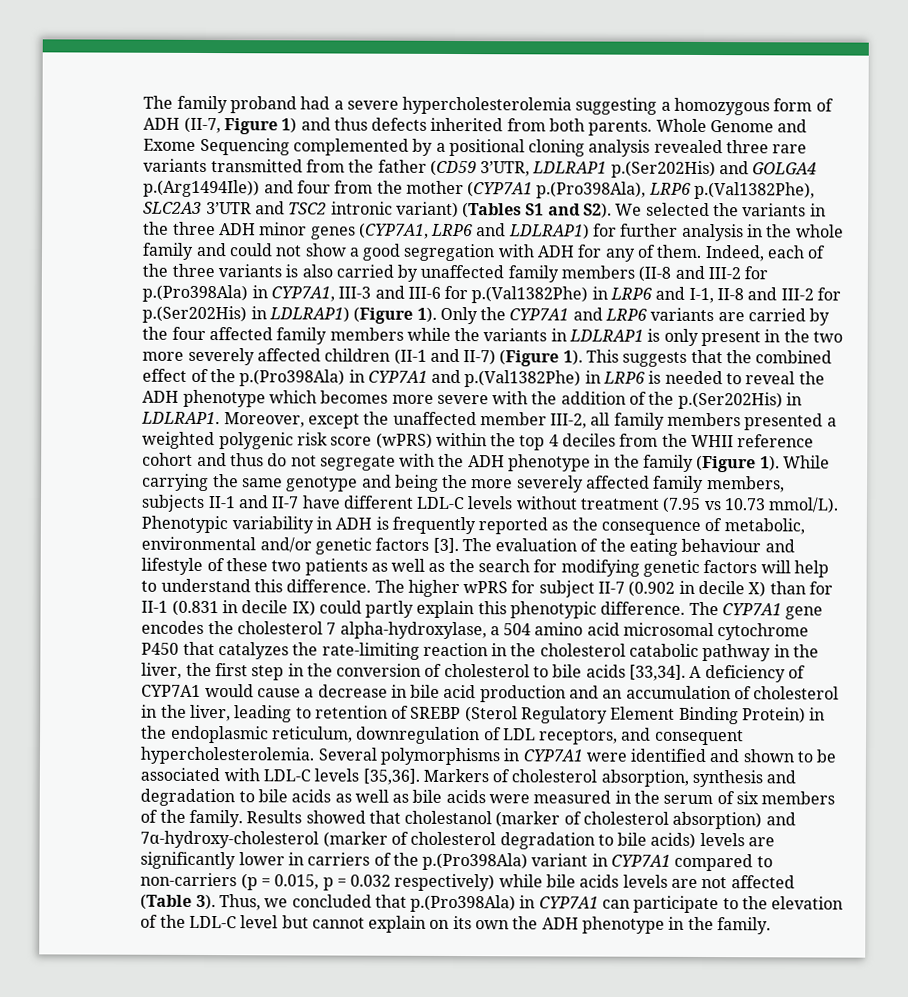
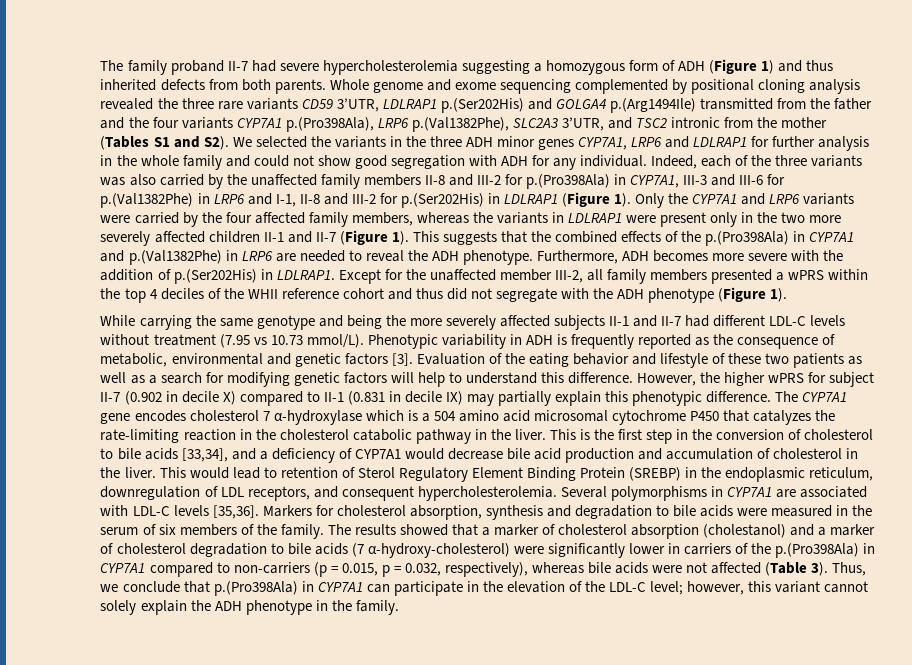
- The family proband had a severe hypercholesterolemia suggesting a homozygous form of ADH (II-7, Figure 1) and thus defects inherited from both parents.
+ The family proband II-7 had severe hypercholesterolemia suggesting a homozygous form of ADH (Figure 1) and thus inherited defects from both parents.
- Whole Genome and Exome Sequencing complemented by a positional cloning analysis revealed three rare variants transmitted from the father (CD59 3’UTR, LDLRAP1 p.(Ser202His) and GOLGA4 p.(Arg1494Ile)) and four from the mother (CYP7A1 p.(Pro398Ala), LRP6 p.(Val1382Phe), SLC2A3 3’UTR and TSC2 intronic variant) (Tables S1 and S2). We selected the variants in the three ADH minor genes (CYP7A1, LRP6 and LDLRAP1) for further analysis in the whole family and could not show a good segregation with ADH for any of them.
+ Whole genome and exome sequencing complemented by positional cloning analysis revealed the three rare variants CD59 3’UTR, LDLRAP1 p.(Ser202His) and GOLGA4 p.(Arg1494Ile) transmitted from the father and the four variants CYP7A1 p.(Pro398Ala), LRP6 p.(Val1382Phe), SLC2A3 3’UTR, and TSC2 intronic from the mother (Tables S1 and S2). We selected the variants in the three ADH minor genes CYP7A1, LRP6 and LDLRAP1 for further analysis in the whole family and could not show good segregation with ADH for any individual.
- Indeed, each of the three variants is also carried by unaffected family members (II-8 and III-2 for p.(Pro398Ala) in CYP7A1, III-3 and III-6 for p.(Val1382Phe) in LRP6 and I-1, II-8 and III-2 for p.(Ser202His) in LDLRAP1) (Figure 1).
+ Indeed, each of the three variants was also carried by the unaffected family members II-8 and III-2 for p.(Pro398Ala) in CYP7A1, III-3 and III-6 for p.(Val1382Phe) in LRP6 and I-1, II-8 and III-2 for p.(Ser202His) in LDLRAP1 (Figure 1).
- Only the CYP7A1 and LRP6 variants are carried by the four affected family members while the variants in LDLRAP1 is only present in the two more severely affected children (II-1 and II-7) (Figure 1).
+ Only the CYP7A1 and LRP6 variants were carried by the four affected family members, whereas the variants in LDLRAP1 were present only in the two more severely affected children II-1 and II-7 (Figure 1).
- This suggests that the combined effect of the p.(Pro398Ala) in CYP7A1 and p.(Val1382Phe) in LRP6 is needed to reveal the ADH phenotype which becomes more severe with the addition of the p.(Ser202His) in LDLRAP1.
+ This suggests that the combined effects of the p.(Pro398Ala) in CYP7A1 and p.(Val1382Phe) in LRP6 are needed to reveal the ADH phenotype. Furthermore, ADH becomes more severe with the addition of p.(Ser202His) in LDLRAP1.
- Moreover, except the unaffected member III-2, all family members presented a weighted polygenic risk score (wPRS) within the top 4 deciles from the WHII reference cohort and thus do not segregate with the ADH phenotype in the family (Figure 1). While carrying the same genotype and being the more severely affected family members, subjects II-1 and II-7 have different LDL-C levels without treatment (7.95 vs 10.73 mmol/L).
+ Except for the unaffected member III-2, all family members presented a wPRS within the top 4 deciles of the WHII reference cohort and thus did not segregate with the ADH phenotype (Figure 1).
+ While carrying the same genotype and being the more severely affected subjects II-1 and II-7 had different LDL-C levels without treatment (7.95 vs 10.73 mmol/L).
- Phenotypic variability in ADH is frequently reported as the consequence of metabolic, environmental and/or genetic factors [3].
+ Phenotypic variability in ADH is frequently reported as the consequence of metabolic, environmental and genetic factors [3].
- The evaluation of the eating behaviour and lifestyle of these two patients as well as the search for modifying genetic factors will help to understand this difference.
+ Evaluation of the eating behavior and lifestyle of these two patients as well as a search for modifying genetic factors will help to understand this difference.
- The higher wPRS for subject II-7 (0.902 in decile X) than for II-1 (0.831 in decile IX) could partly explain this phenotypic difference.
+ However, the higher wPRS for subject II-7 (0.902 in decile X) compared to II-1 (0.831 in decile IX) may partially explain this phenotypic difference.
- The CYP7A1 gene encodes the cholesterol 7 alpha-hydroxylase, a 504 amino acid microsomal cytochrome P450 that catalyzes the rate-limiting reaction in the cholesterol catabolic pathway in the liver, the first step in the conversion of cholesterol to bile acids [33,34]. A deficiency of CYP7A1 would cause a decrease in bile acid production and an accumulation of cholesterol in the liver, leading to retention of SREBP (Sterol Regulatory Element Binding Protein) in the endoplasmic reticulum, downregulation of LDL receptors, and consequent hypercholesterolemia.
+ The CYP7A1 gene encodes cholesterol 7 α-hydroxylase which is a 504 amino acid microsomal cytochrome P450 that catalyzes the rate-limiting reaction in the cholesterol catabolic pathway in the liver. This is the first step in the conversion of cholesterol to bile acids [33,34], and a deficiency of CYP7A1 would decrease bile acid production and accumulation of cholesterol in the liver. This would lead to retention of Sterol Regulatory Element Binding Protein (SREBP) in the endoplasmic reticulum, downregulation of LDL receptors, and consequent hypercholesterolemia.
- Several polymorphisms in CYP7A1 were identified and shown to be associated with LDL-C levels [35,36].
+ Several polymorphisms in CYP7A1 are associated with LDL-C levels [35,36].
- Markers of cholesterol absorption, synthesis and degradation to bile acids as well as bile acids were measured in the serum of six members of the family.
+ Markers for cholesterol absorption, synthesis and degradation to bile acids were measured in the serum of six members of the family.
- Results showed that cholestanol (marker of cholesterol absorption) and 7α-hydroxy-cholesterol (marker of cholesterol degradation to bile acids) levels are significantly lower in carriers of the p.(Pro398Ala) variant in CYP7A1 compared to non-carriers (p = 0.015, p = 0.032 respectively) while bile acids levels are not affected (Table 3).
+ The results showed that a marker of cholesterol absorption (cholestanol) and a marker of cholesterol degradation to bile acids (7 α-hydroxy-cholesterol) were significantly lower in carriers of the p.(Pro398Ala) in CYP7A1 compared to non-carriers (p = 0.015, p = 0.032, respectively), whereas bile acids were not affected (Table 3).
- Thus, we concluded that p.(Pro398Ala) in CYP7A1 can participate to the elevation of the LDL-C level but cannot explain on its own the ADH phenotype in the family.
+ Thus, we conclude that p.(Pro398Ala) in CYP7A1 can participate in the elevation of the LDL-C level; however, this variant cannot solely explain the ADH phenotype in the family.

